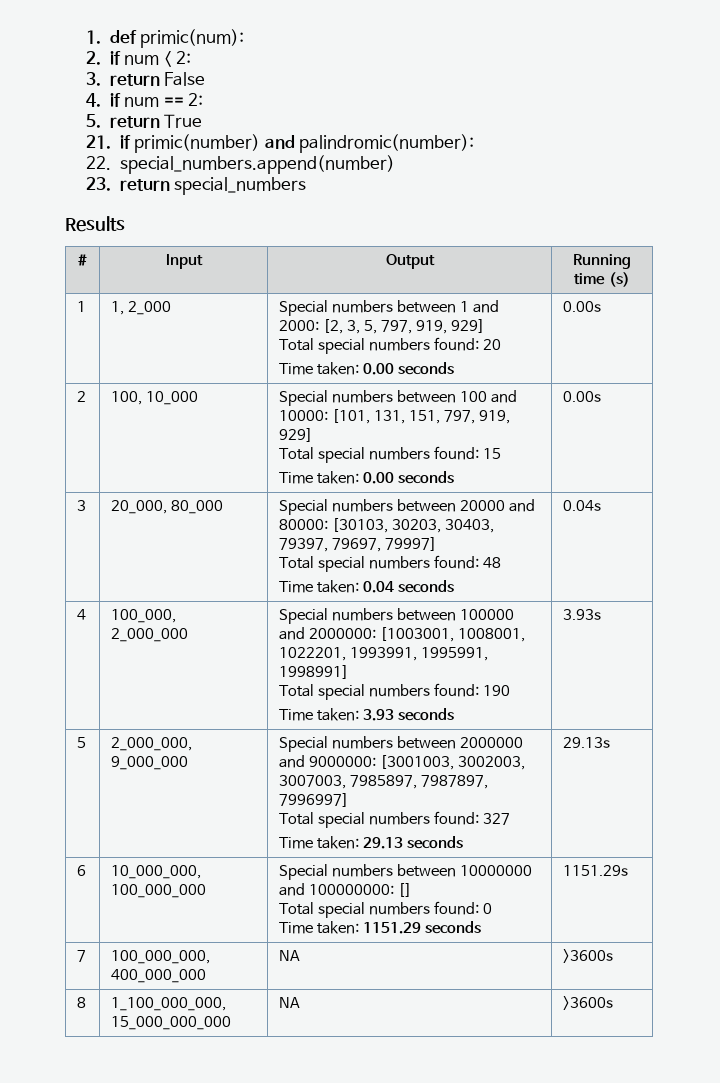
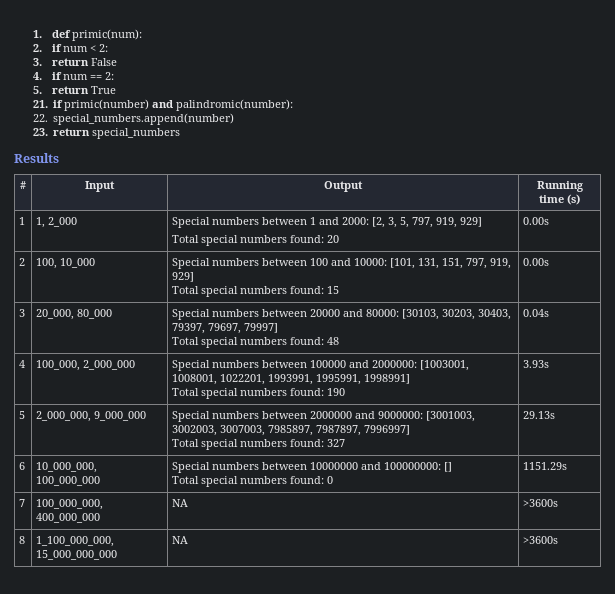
  1 | 1, 2_000 | Special numbers between 1 and 2000: [2, 3, 5, 797, 919, 929]
- Total special numbers found: 20
- Time taken: 0.00 seconds | 0.00s
+ Total special numbers found: 20 | 0.00s
  2 | 100, 10_000 | Special numbers between 100 and 10000: [101, 131, 151, 797, 919, 929]
- Total special numbers found: 15
- Time taken: 0.00 seconds | 0.00s
+ Total special numbers found: 15 | 0.00s
  3 | 20_000, 80_000 | Special numbers between 20000 and 80000: [30103, 30203, 30403, 79397, 79697, 79997]
- Total special numbers found: 48
- Time taken: 0.04 seconds | 0.04s
+ Total special numbers found: 48 | 0.04s
  4 | 100_000, 2_000_000 | Special numbers between 100000 and 2000000: [1003001, 1008001, 1022201, 1993991, 1995991, 1998991]
- Total special numbers found: 190
- Time taken: 3.93 seconds | 3.93s
+ Total special numbers found: 190 | 3.93s
  5 | 2_000_000, 9_000_000 | Special numbers between 2000000 and 9000000: [3001003, 3002003, 3007003, 7985897, 7987897, 7996997]
- Total special numbers found: 327
- Time taken: 29.13 seconds | 29.13s
+ Total special numbers found: 327 | 29.13s
  6 | 10_000_000, 100_000_000 | Special numbers between 10000000 and 100000000: []
- Total special numbers found: 0
- Time taken: 1151.29 seconds | 1151.29s
+ Total special numbers found: 0 | 1151.29s

